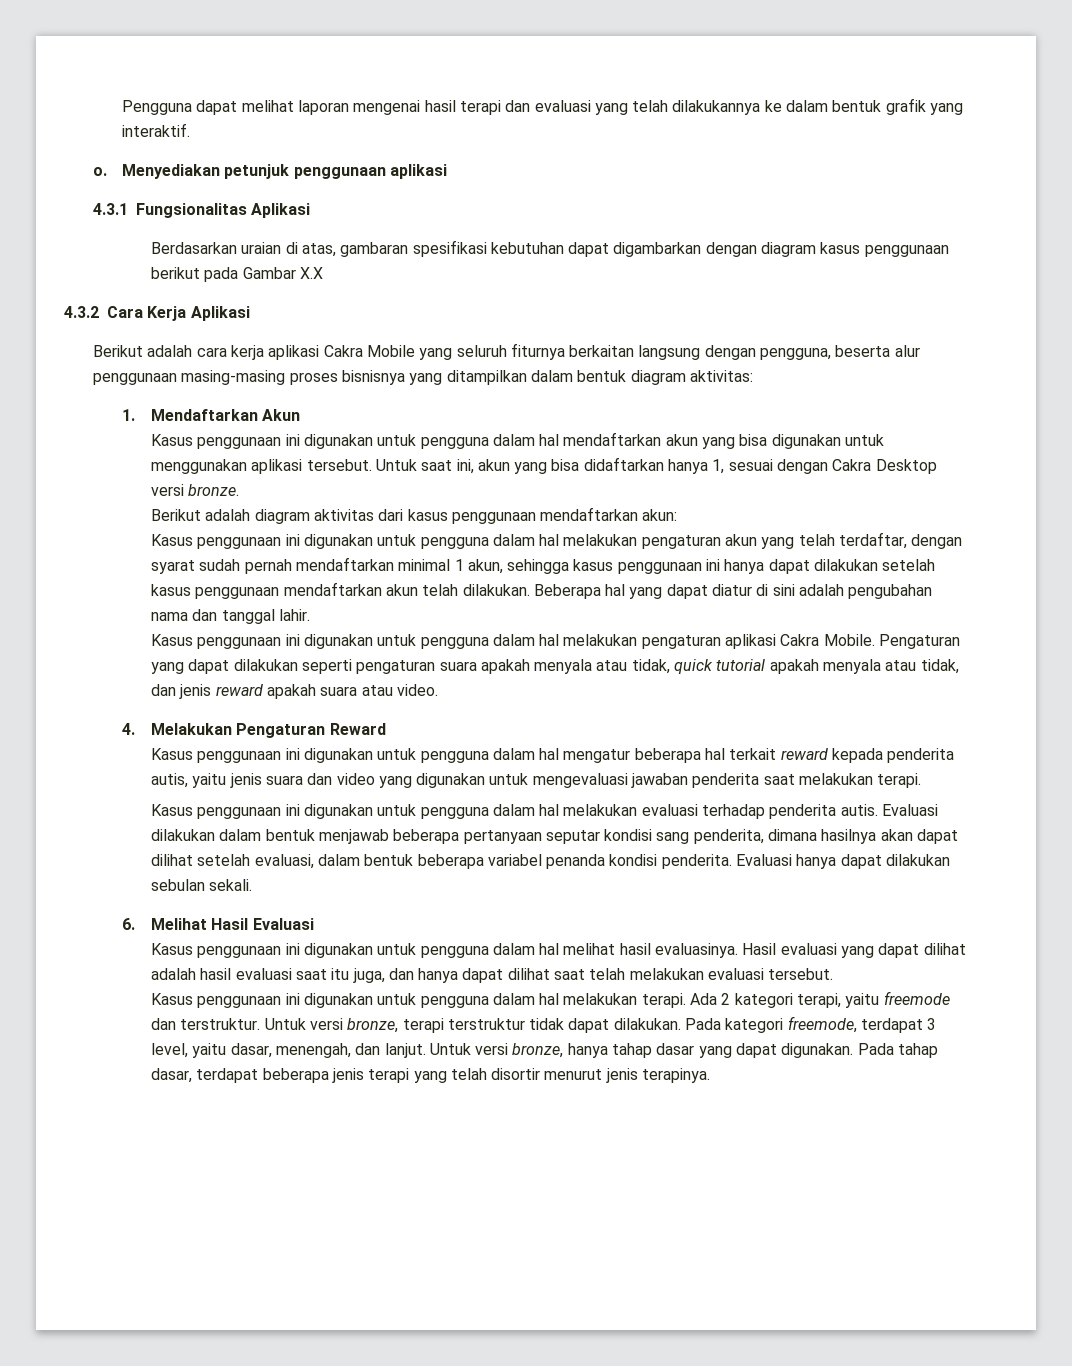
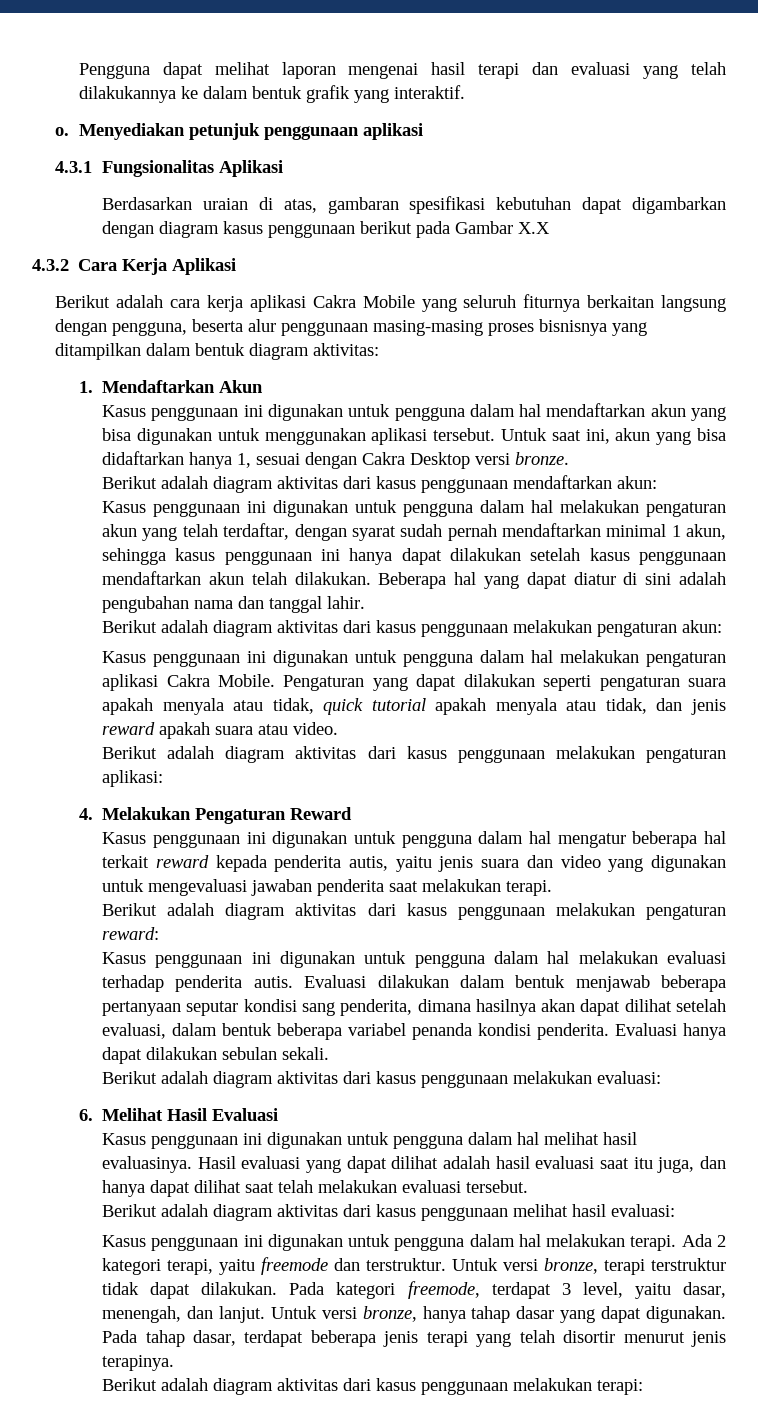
+ Berikut adalah diagram aktivitas dari kasus penggunaan melakukan pengaturan akun:
+ Berikut adalah diagram aktivitas dari kasus penggunaan melakukan pengaturan aplikasi:
+ Berikut adalah diagram aktivitas dari kasus penggunaan melakukan pengaturan reward:
+ Berikut adalah diagram aktivitas dari kasus penggunaan melakukan evaluasi:
+ Berikut adalah diagram aktivitas dari kasus penggunaan melihat hasil evaluasi:
+ Berikut adalah diagram aktivitas dari kasus penggunaan melakukan terapi:

